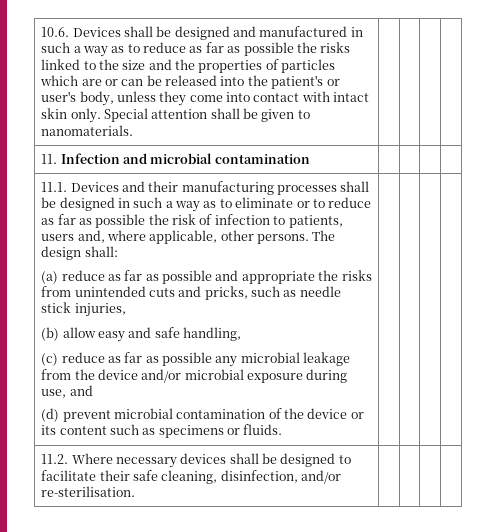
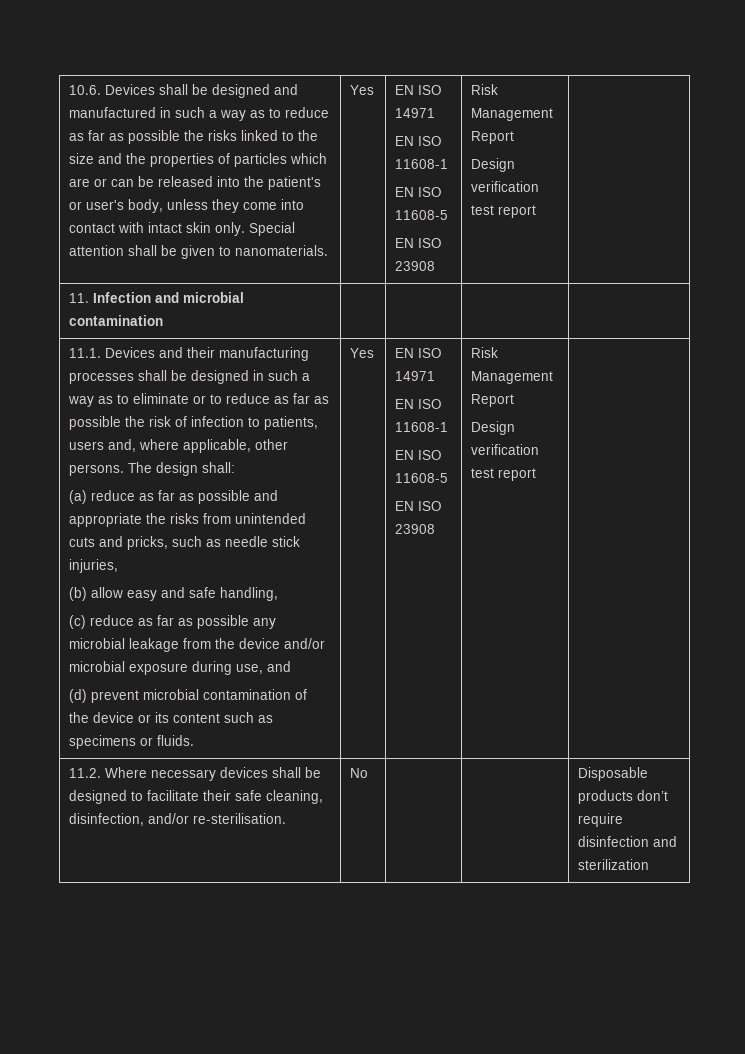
- Special attention shall be given to nanomaterials.
+ Special attention shall be given to nanomaterials. | Yes | EN ISO 14971
+ EN ISO 11608-1
+ EN ISO 11608-5
+ EN ISO 23908 | Risk Management Report
+ Design verification test report
- (d) prevent microbial contamination of the device or its content such as specimens or fluids.
+ (d) prevent microbial contamination of the device or its content such as specimens or fluids. | Yes | EN ISO 14971
+ EN ISO 11608-1
+ EN ISO 11608-5
+ EN ISO 23908 | Risk Management Report
+ Design verification test report
- 11.2. Where necessary devices shall be designed to facilitate their safe cleaning, disinfection, and/or re-sterilisation. | | | |
+ 11.2. Where necessary devices shall be designed to facilitate their safe cleaning, disinfection, and/or re-sterilisation. | No | | | Disposable products don’t require disinfection and sterilization

